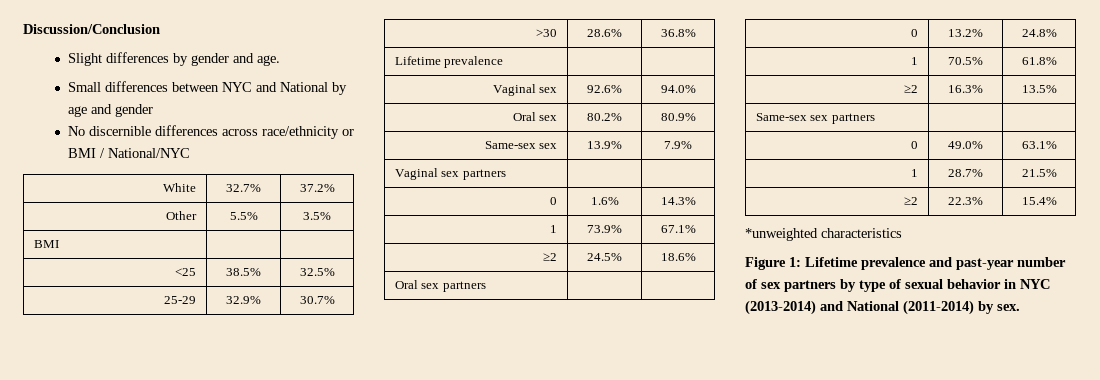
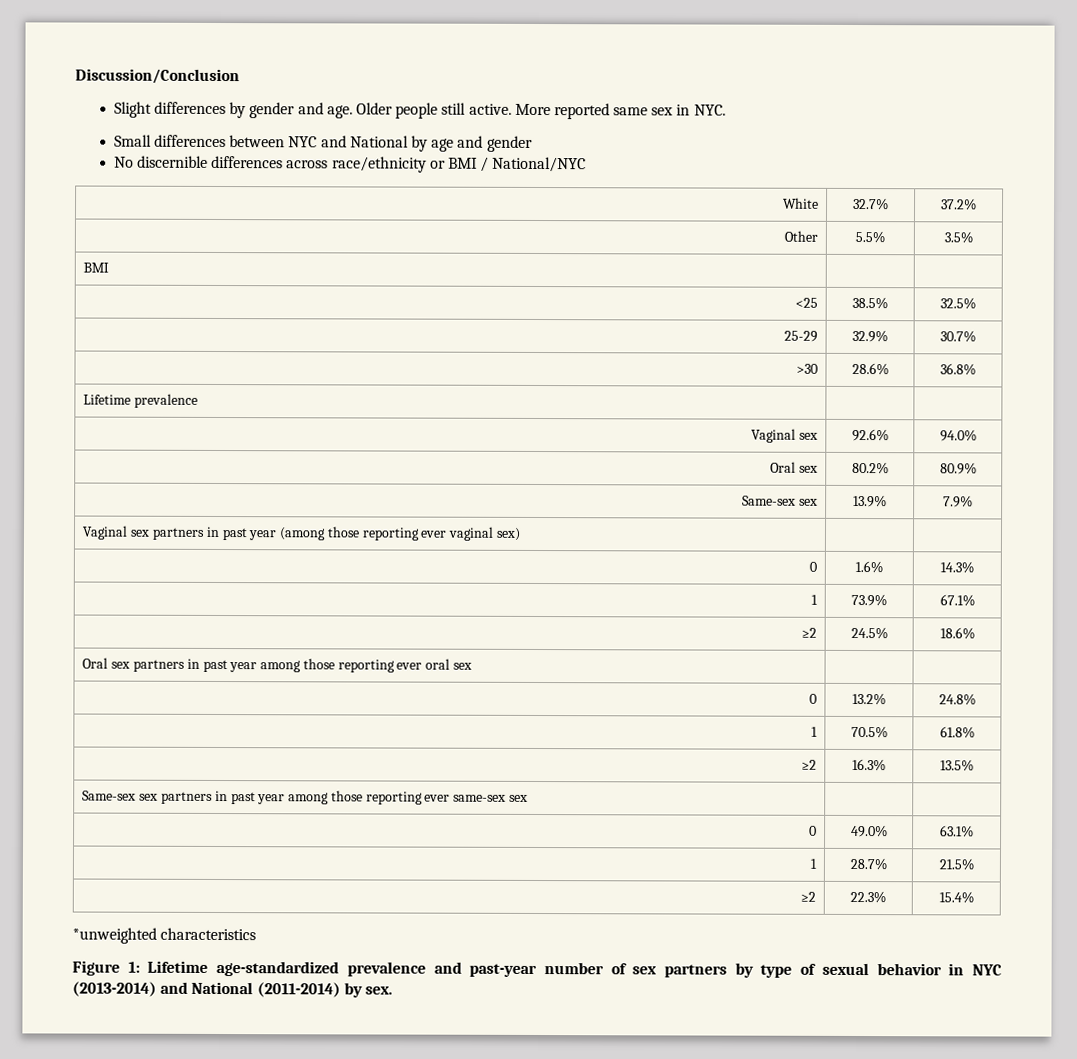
+ Older people still active. More reported same sex in NYC.
- Vaginal sex partners | |
+ Vaginal sex partners in past year (among those reporting ever vaginal sex) | |
- Oral sex partners | |
+ Oral sex partners in past year among those reporting ever oral sex | |
- Same-sex sex partners | |
+ Same-sex sex partners in past year among those reporting ever same-sex sex | |
- Figure 1: Lifetime prevalence and past-year number of sex partners by type of sexual behavior in NYC (2013-2014) and National (2011-2014) by sex.
+ Figure 1: Lifetime age-standardized prevalence and past-year number of sex partners by type of sexual behavior in NYC (2013-2014) and National (2011-2014) by sex.

